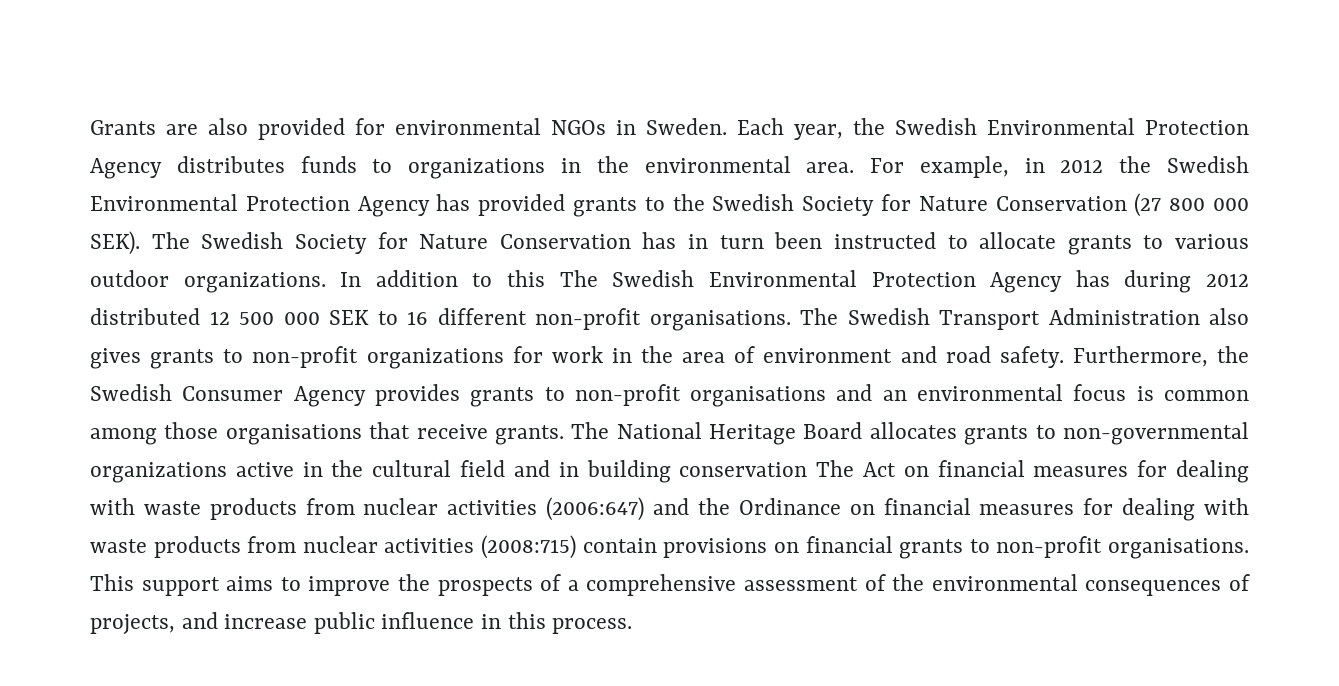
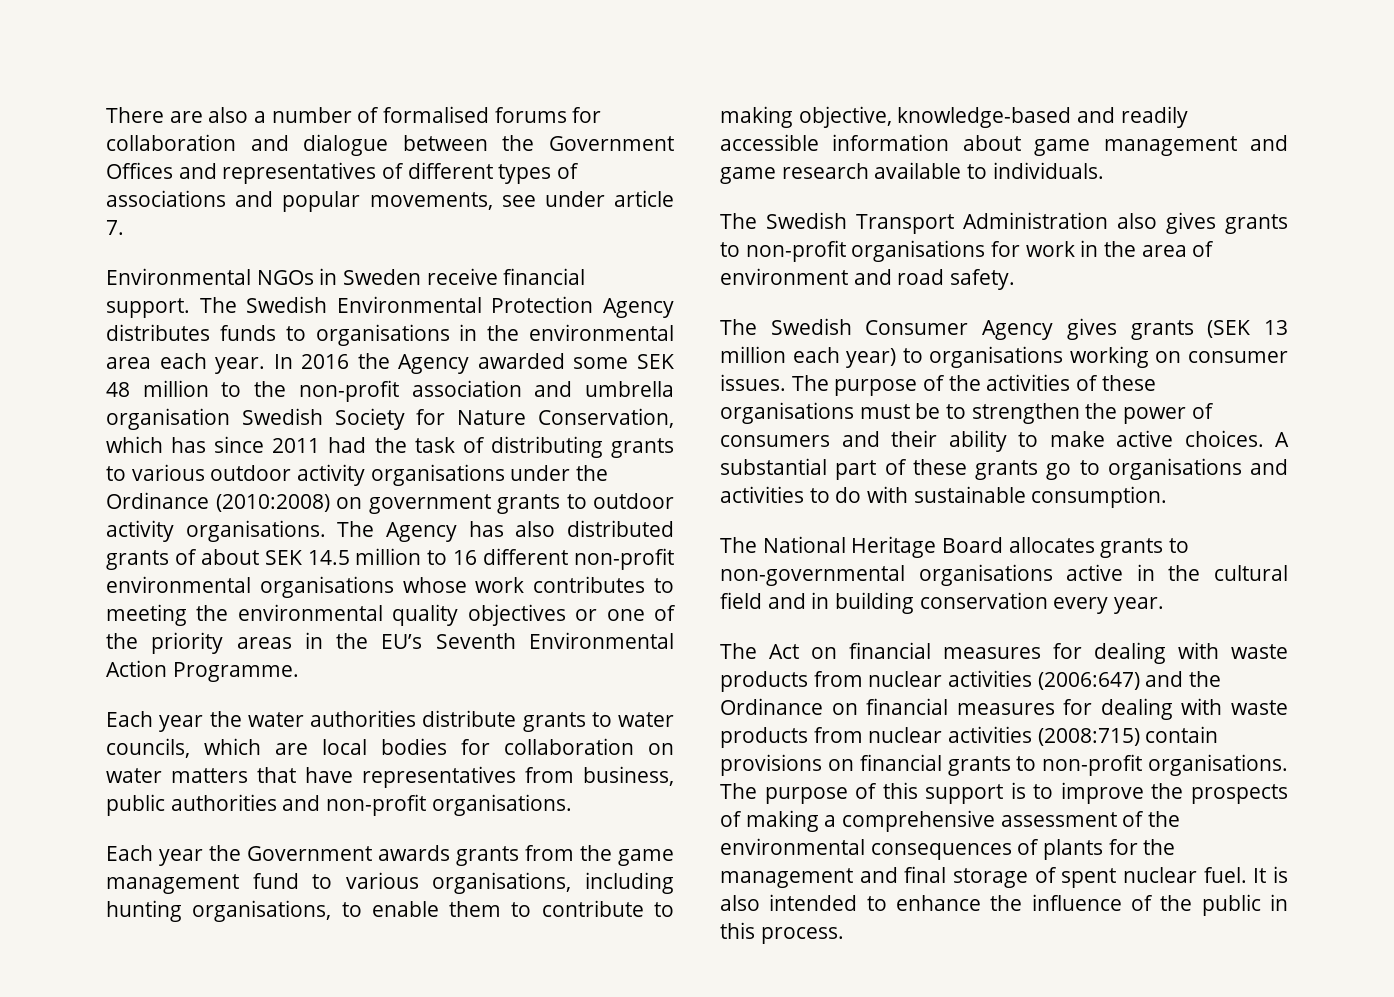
- Grants are also provided for environmental NGOs in Sweden. Each year, the Swedish Environmental Protection Agency distributes funds to organizations in the environmental area. For example, in 2012 the Swedish Environmental Protection Agency has provided grants to the Swedish Society for Nature Conservation (27 800 000 SEK). The Swedish Society for Nature Conservation has in turn been instructed to allocate grants to various outdoor organizations. In addition to this The Swedish Environmental Protection Agency has during 2012 distributed 12 500 000 SEK to 16 different non-profit organisations. The Swedish Transport Administration also gives grants to non-profit organizations for work in the area of environment and road safety. Furthermore, the Swedish Consumer Agency provides grants to non-profit organisations and an environmental focus is common among those organisations that receive grants. The National Heritage Board allocates grants to non-governmental organizations active in the cultural field and in building conservation The Act on financial measures for dealing with waste products from nuclear activities (2006:647) and the Ordinance on financial measures for dealing with waste products from nuclear activities (2008:715) contain provisions on financial grants to non-profit organisations.
+ There are also a number of formalised forums for collaboration and dialogue between the Government Offices and representatives of different types of associations and popular movements, see under article 7.
+ Environmental NGOs in Sweden receive financial support. The Swedish Environmental Protection Agency distributes funds to organisations in the environmental area each year. In 2016 the Agency awarded some SEK 48 million to the non-profit association and umbrella organisation Swedish Society for Nature Conservation, which has since 2011 had the task of distributing grants to various outdoor activity organisations under the Ordinance (2010:2008) on government grants to outdoor activity organisations. The Agency has also distributed grants of about SEK 14.5 million to 16 different non-profit environmental organisations whose work contributes to meeting the environmental quality objectives or one of the priority areas in the EU’s Seventh Environmental Action Programme.
+ Each year the water authorities distribute grants to water councils, which are local bodies for collaboration on water matters that have representatives from business, public authorities and non-profit organisations.
+ Each year the Government awards grants from the game management fund to various organisations, including hunting organisations, to enable them to contribute to making objective, knowledge-based and readily accessible information about game management and game research available to individuals.
+ The Swedish Transport Administration also gives grants to non-profit organisations for work in the area of environment and road safety.
+ The Swedish Consumer Agency gives grants (SEK 13 million each year) to organisations working on consumer issues. The purpose of the activities of these organisations must be to strengthen the power of consumers and their ability to make active choices. A substantial part of these grants go to organisations and activities to do with sustainable consumption.
+ The National Heritage Board allocates grants to non-governmental organisations active in the cultural field and in building conservation every year.
+ The Act on financial measures for dealing with waste products from nuclear activities (2006:647) and the Ordinance on financial measures for dealing with waste products from nuclear activities (2008:715) contain provisions on financial grants to non-profit organisations.
- This support aims to improve the prospects of a comprehensive assessment of the environmental consequences of projects, and increase public influence in this process.
+ The purpose of this support is to improve the prospects of making a comprehensive assessment of the environmental consequences of plants for the management and final storage of spent nuclear fuel. It is also intended to enhance the influence of the public in this process.

